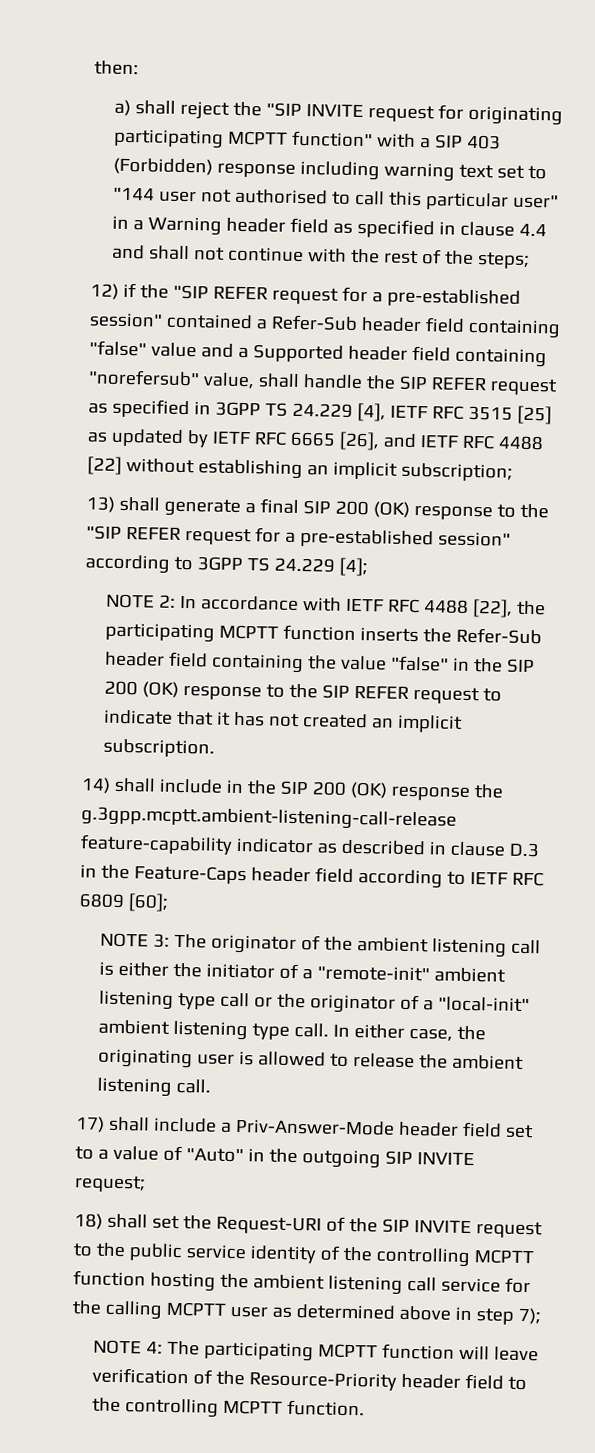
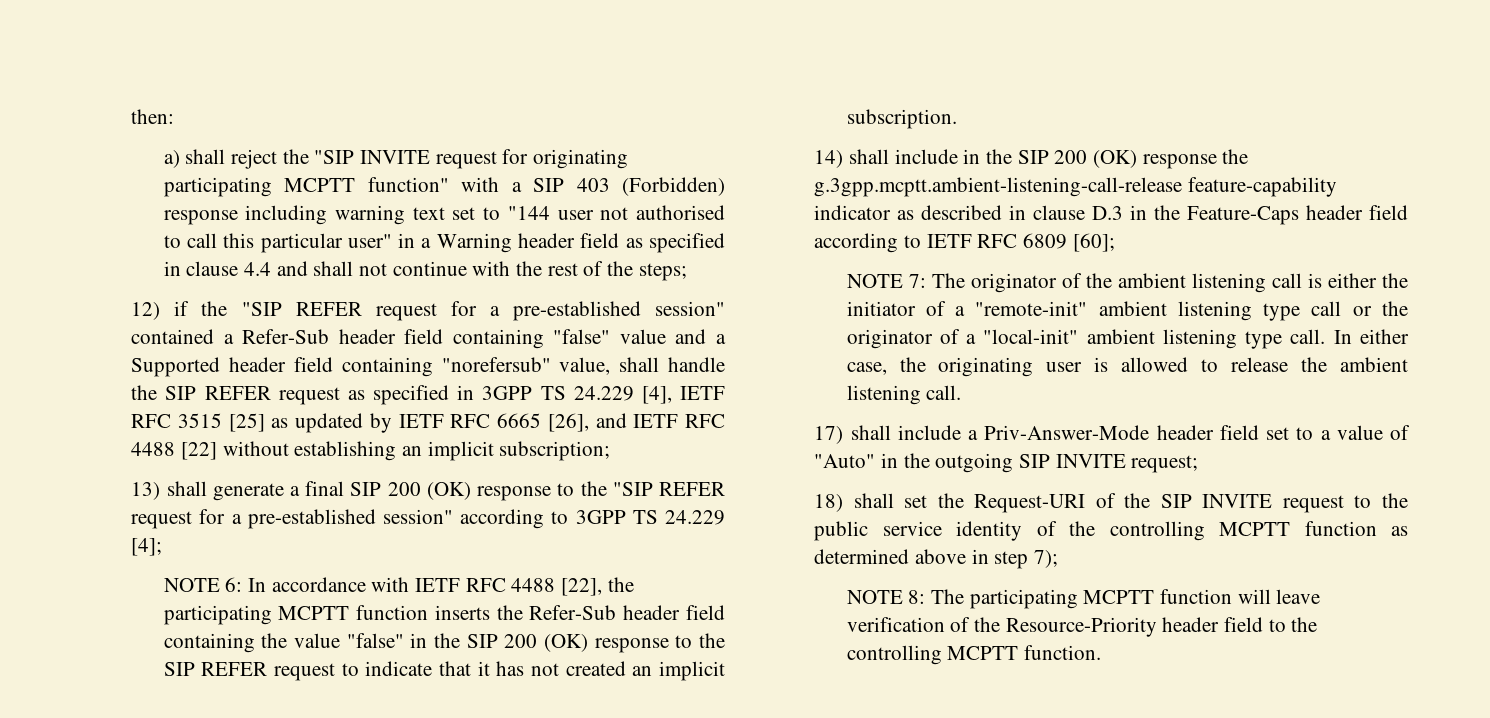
- NOTE 2: In accordance with IETF RFC 4488 [22], the participating MCPTT function inserts the Refer-Sub header field containing the value "false" in the SIP 200 (OK) response to the SIP REFER request to indicate that it has not created an implicit subscription.
+ NOTE 6: In accordance with IETF RFC 4488 [22], the participating MCPTT function inserts the Refer-Sub header field containing the value "false" in the SIP 200 (OK) response to the SIP REFER request to indicate that it has not created an implicit subscription.
- NOTE 3: The originator of the ambient listening call is either the initiator of a "remote-init" ambient listening type call or the originator of a "local-init" ambient listening type call.
+ NOTE 7: The originator of the ambient listening call is either the initiator of a "remote-init" ambient listening type call or the originator of a "local-init" ambient listening type call.
- 18) shall set the Request-URI of the SIP INVITE request to the public service identity of the controlling MCPTT function hosting the ambient listening call service for the calling MCPTT user as determined above in step 7);
+ 18) shall set the Request-URI of the SIP INVITE request to the public service identity of the controlling MCPTT function as determined above in step 7);
- NOTE 4: The participating MCPTT function will leave verification of the Resource-Priority header field to the controlling MCPTT function.
+ NOTE 8: The participating MCPTT function will leave verification of the Resource-Priority header field to the controlling MCPTT function.

